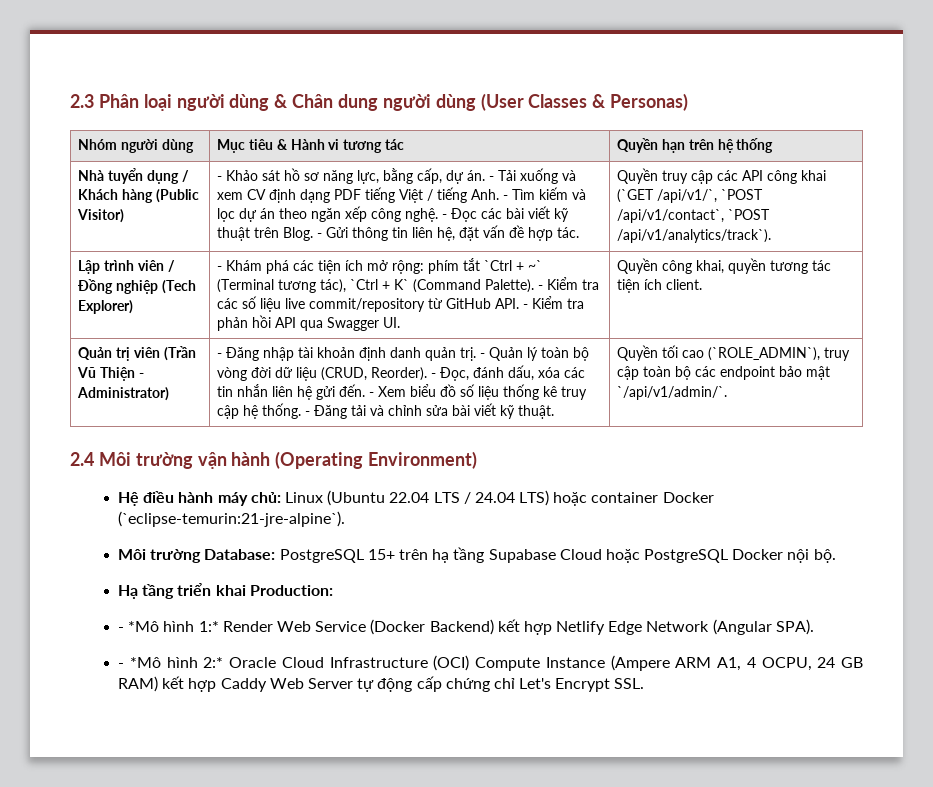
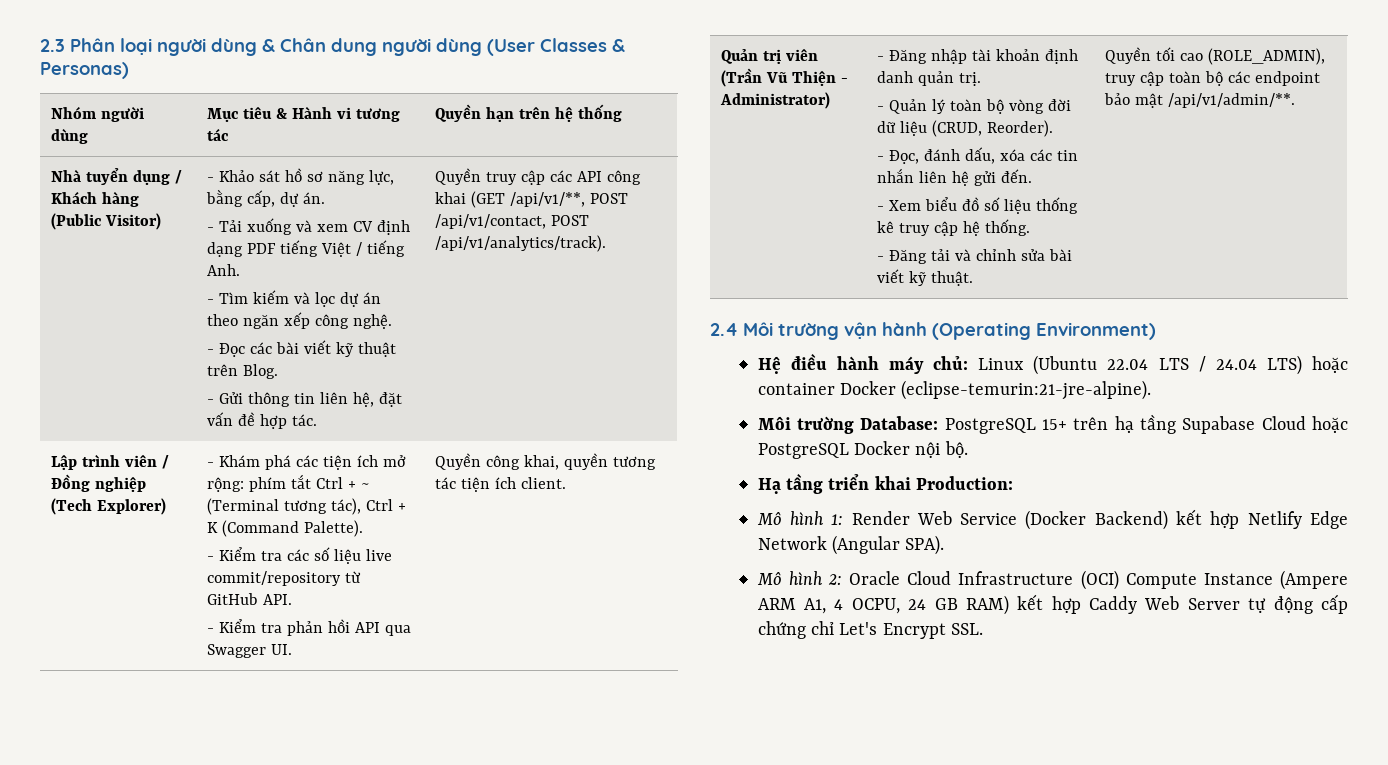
- - Khảo sát hồ sơ năng lực, bằng cấp, dự án. - Tải xuống và xem CV định dạng PDF tiếng Việt / tiếng Anh. - Tìm kiếm và lọc dự án theo ngăn xếp công nghệ. - Đọc các bài viết kỹ thuật trên Blog. - Gửi thông tin liên hệ, đặt vấn đề hợp tác.
+ - Khảo sát hồ sơ năng lực, bằng cấp, dự án.
+ - Tải xuống và xem CV định dạng PDF tiếng Việt / tiếng Anh.
+ - Tìm kiếm và lọc dự án theo ngăn xếp công nghệ.
+ - Đọc các bài viết kỹ thuật trên Blog.
+ - Gửi thông tin liên hệ, đặt vấn đề hợp tác.
- Quyền truy cập các API công khai (`GET /api/v1/`, `POST /api/v1/contact`, `POST /api/v1/analytics/track`).
+ Quyền truy cập các API công khai (GET /api/v1/**, POST /api/v1/contact, POST /api/v1/analytics/track).
- - Khám phá các tiện ích mở rộng: phím tắt `Ctrl + ~` (Terminal tương tác), `Ctrl + K` (Command Palette). - Kiểm tra các số liệu live commit/repository từ GitHub API. - Kiểm tra phản hồi API qua Swagger UI.
+ - Khám phá các tiện ích mở rộng: phím tắt Ctrl + ~ (Terminal tương tác), Ctrl + K (Command Palette).
+ - Kiểm tra các số liệu live commit/repository từ GitHub API.
+ - Kiểm tra phản hồi API qua Swagger UI.
- - Đăng nhập tài khoản định danh quản trị. - Quản lý toàn bộ vòng đời dữ liệu (CRUD, Reorder). - Đọc, đánh dấu, xóa các tin nhắn liên hệ gửi đến. - Xem biểu đồ số liệu thống kê truy cập hệ thống. - Đăng tải và chỉnh sửa bài viết kỹ thuật.
+ - Đăng nhập tài khoản định danh quản trị.
+ - Quản lý toàn bộ vòng đời dữ liệu (CRUD, Reorder).
+ - Đọc, đánh dấu, xóa các tin nhắn liên hệ gửi đến.
+ - Xem biểu đồ số liệu thống kê truy cập hệ thống.
+ - Đăng tải và chỉnh sửa bài viết kỹ thuật.
- Quyền tối cao (`ROLE_ADMIN`), truy cập toàn bộ các endpoint bảo mật `/api/v1/admin/`.
+ Quyền tối cao (ROLE_ADMIN), truy cập toàn bộ các endpoint bảo mật /api/v1/admin/**.
- Hệ điều hành máy chủ: Linux (Ubuntu 22.04 LTS / 24.04 LTS) hoặc container Docker (`eclipse-temurin:21-jre-alpine`).
+ Hệ điều hành máy chủ: Linux (Ubuntu 22.04 LTS / 24.04 LTS) hoặc container Docker (eclipse-temurin:21-jre-alpine).
- - *Mô hình 1:* Render Web Service (Docker Backend) kết hợp Netlify Edge Network (Angular SPA).
+ Mô hình 1: Render Web Service (Docker Backend) kết hợp Netlify Edge Network (Angular SPA).
- - *Mô hình 2:* Oracle Cloud Infrastructure (OCI) Compute Instance (Ampere ARM A1, 4 OCPU, 24 GB RAM) kết hợp Caddy Web Server tự động cấp chứng chỉ Let's Encrypt SSL.
+ Mô hình 2: Oracle Cloud Infrastructure (OCI) Compute Instance (Ampere ARM A1, 4 OCPU, 24 GB RAM) kết hợp Caddy Web Server tự động cấp chứng chỉ Let's Encrypt SSL.

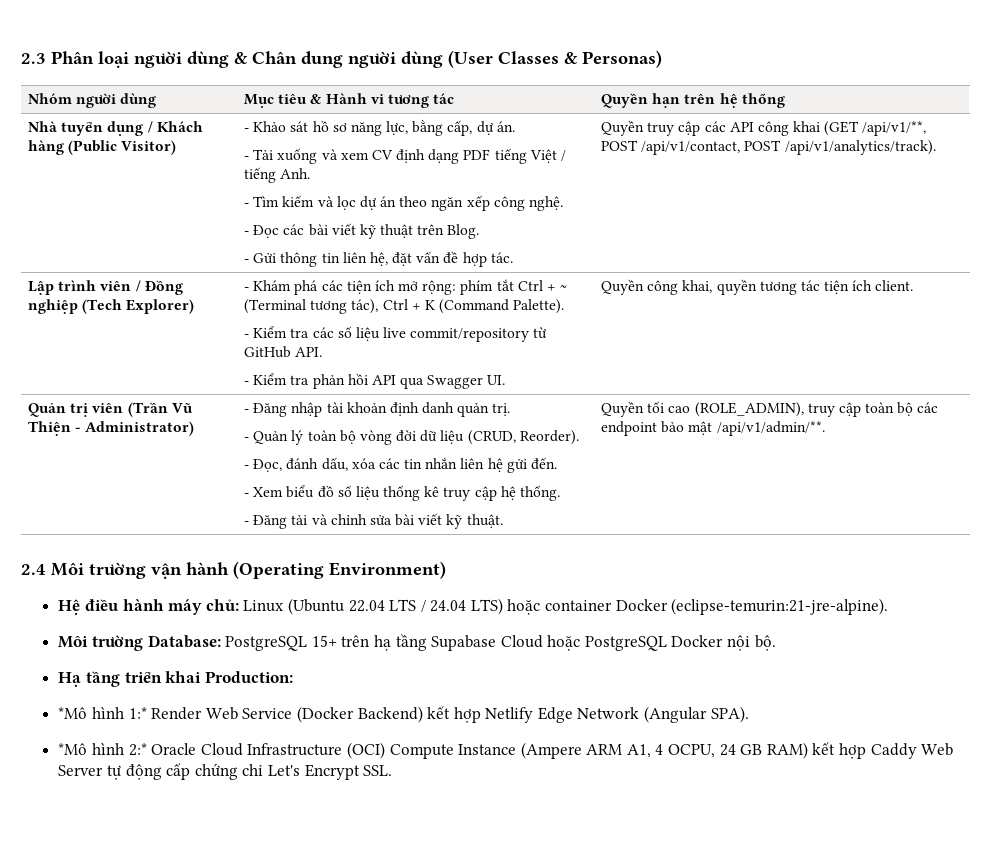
- Mô hình 1: Render Web Service (Docker Backend) kết hợp Netlify Edge Network (Angular SPA).
+ *Mô hình 1:* Render Web Service (Docker Backend) kết hợp Netlify Edge Network (Angular SPA).
- Mô hình 2: Oracle Cloud Infrastructure (OCI) Compute Instance (Ampere ARM A1, 4 OCPU, 24 GB RAM) kết hợp Caddy Web Server tự động cấp chứng chỉ Let's Encrypt SSL.
+ *Mô hình 2:* Oracle Cloud Infrastructure (OCI) Compute Instance (Ampere ARM A1, 4 OCPU, 24 GB RAM) kết hợp Caddy Web Server tự động cấp chứng chỉ Let's Encrypt SSL.

